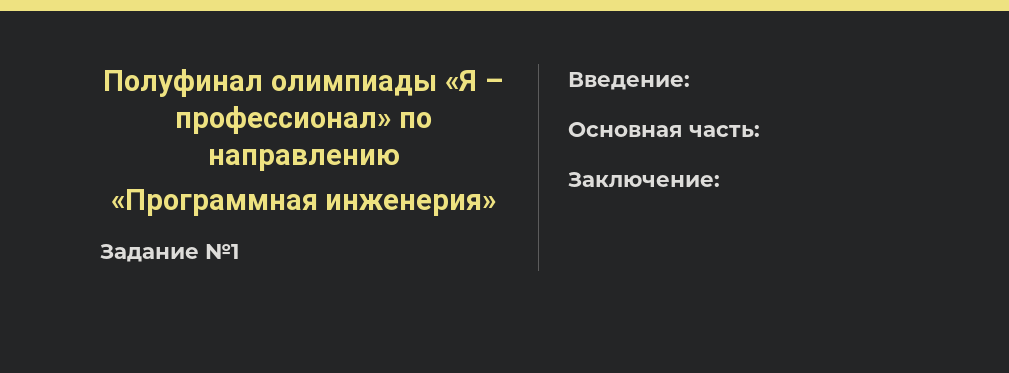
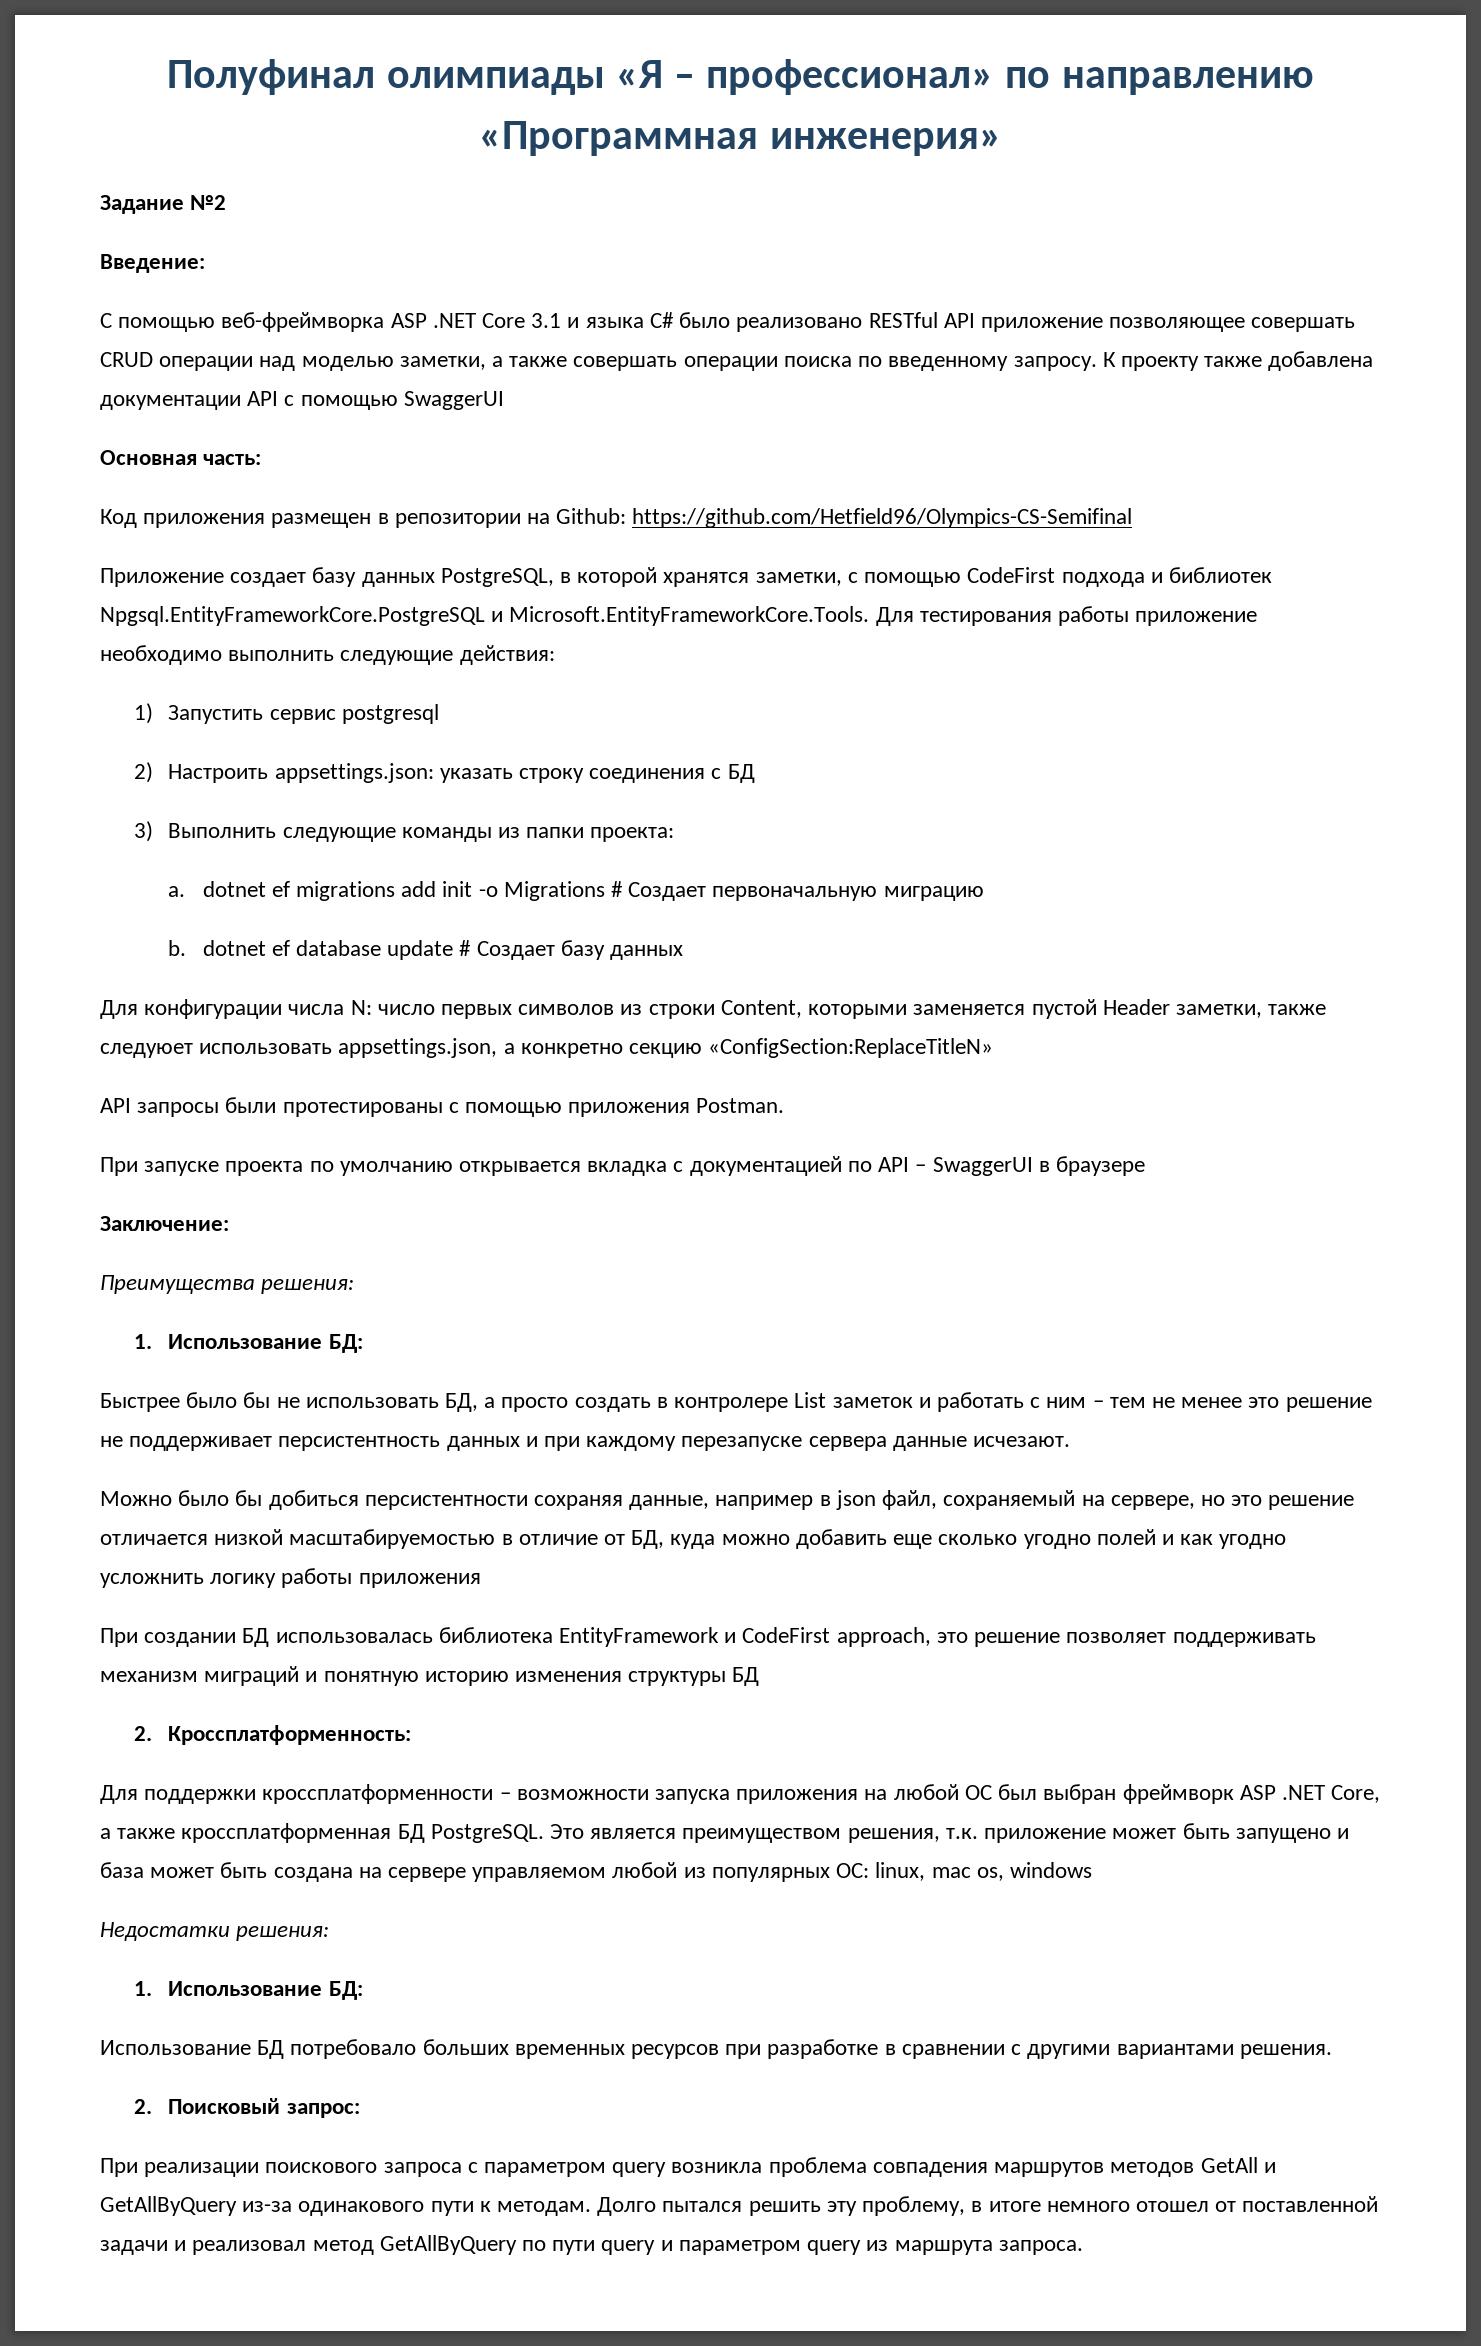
- Задание №1
+ Задание №2
+ С помощью веб-фреймворка ASP .NET Core 3.1 и языка C# было реализовано RESTful API приложение позволяющее совершать CRUD операции над моделью заметки, а также совершать операции поиска по введенному запросу. К проекту также добавлена документации API с помощью SwaggerUI
  Основная часть:
+ Код приложения размещен в репозитории на Github: https://github.com/Hetfield96/Olympics-CS-Semifinal
+ Приложение создает базу данных PostgreSQL, в которой хранятся заметки, с помощью CodeFirst подхода и библиотек Npgsql.EntityFrameworkCore.PostgreSQL и Microsoft.EntityFrameworkCore.Tools. Для тестирования работы приложение необходимо выполнить следующие действия:
+ 1) Запустить сервис postgresql
+ 2) Настроить appsettings.json: указать строку соединения с БД
+ 3) Выполнить следующие команды из папки проекта:
+ a. dotnet ef migrations add init -o Migrations # Создает первоначальную миграцию
+ b. dotnet ef database update # Создает базу данных
+ Для конфигурации числа N: число первых символов из строки Content, которыми заменяется пустой Header заметки, также следуюет использовать appsettings.json, а конкретно секцию «ConfigSection:ReplaceTitleN»
+ API запросы были протестированы с помощью приложения Postman.
+ При запуске проекта по умолчанию открывается вкладка с документацией по API – SwaggerUI в браузере
  Заключение:
+ Преимущества решения:
+ 1. Использование БД:
+ Быстрее было бы не использовать БД, а просто создать в контролере List заметок и работать с ним – тем не менее это решение не поддерживает персистентность данных и при каждому перезапуске сервера данные исчезают.
+ Можно было бы добиться персистентности сохраняя данные, например в json файл, сохраняемый на сервере, но это решение отличается низкой масштабируемостью в отличие от БД, куда можно добавить еще сколько угодно полей и как угодно усложнить логику работы приложения
+ При создании БД использовалась библиотека EntityFramework и CodeFirst approach, это решение позволяет поддерживать механизм миграций и понятную историю изменения структуры БД
+ 2. Кроссплатформенность:
+ Для поддержки кроссплатформенности – возможности запуска приложения на любой ОС был выбран фреймворк ASP .NET Core, а также кроссплатформенная БД PostgreSQL. Это является преимуществом решения, т.к. приложение может быть запущено и база может быть создана на сервере управляемом любой из популярных ОС: linux, mac os, windows
+ Недостатки решения:
+ 1. Использование БД:
+ Использование БД потребовало больших временных ресурсов при разработке в сравнении с другими вариантами решения.
+ 2. Поисковый запрос:
+ При реализации поискового запроса с параметром query возникла проблема совпадения маршрутов методов GetAll и GetAllByQuery из-за одинакового пути к методам. Долго пытался решить эту проблему, в итоге немного отошел от поставленной задачи и реализовал метод GetAllByQuery по пути query и параметром query из маршрута запроса.

